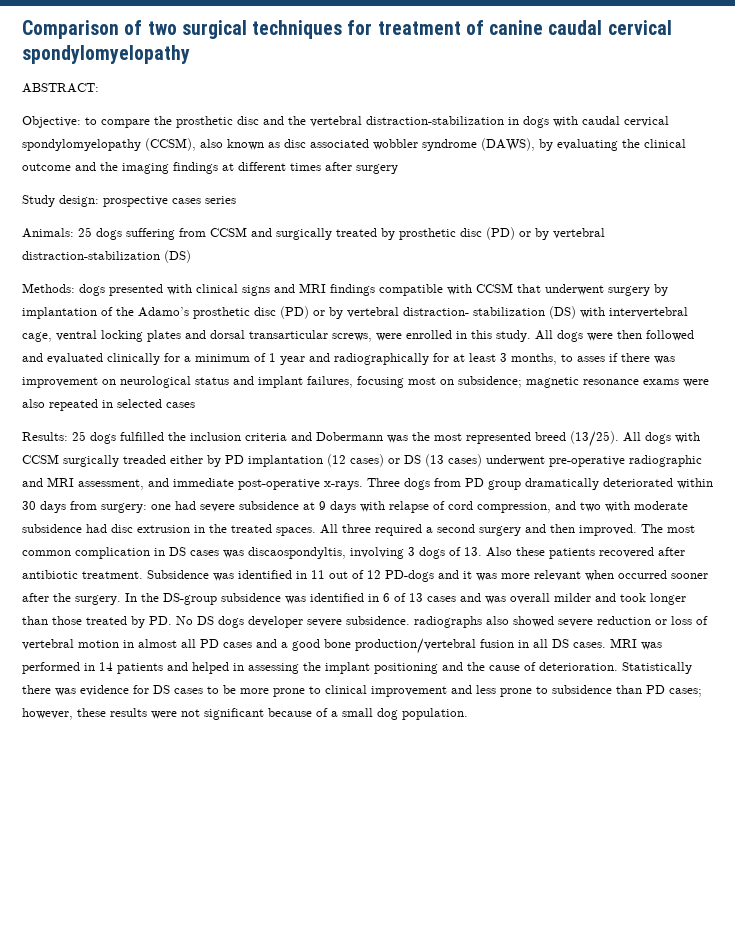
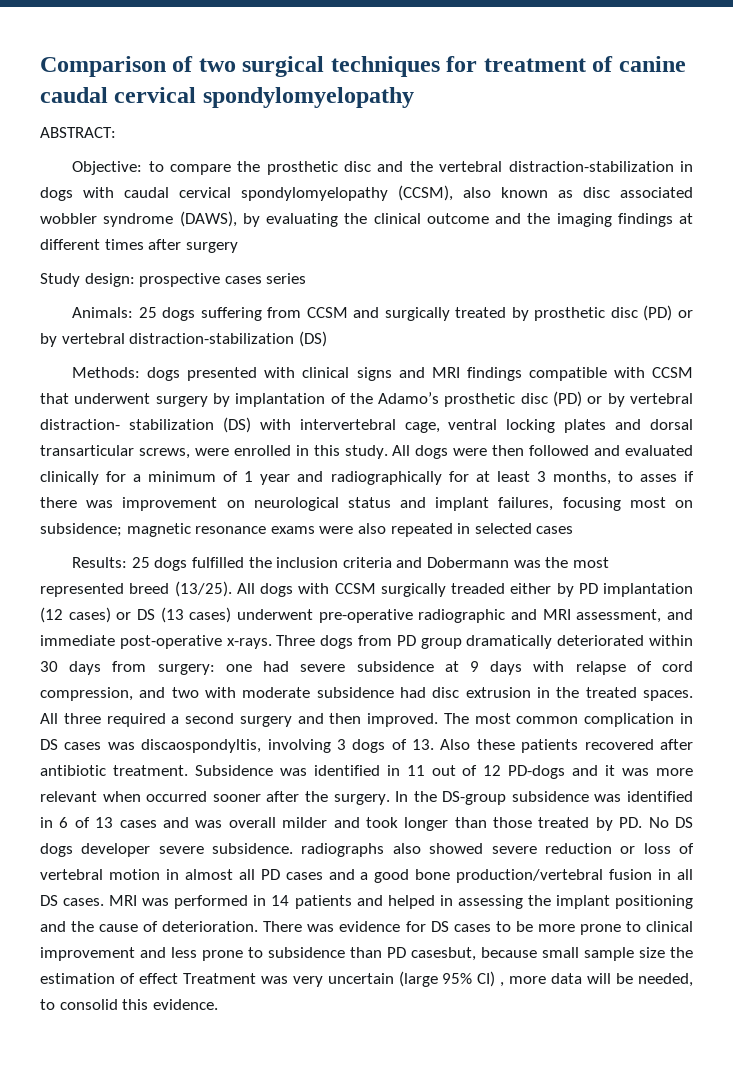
- Statistically there was evidence for DS cases to be more prone to clinical improvement and less prone to subsidence than PD cases; however, these results were not significant because of a small dog population.
+ There was evidence for DS cases to be more prone to clinical improvement and less prone to subsidence than PD casesbut, because small sample size the estimation of effect Treatment was very uncertain (large 95% CI) , more data will be needed, to consolid this evidence.

